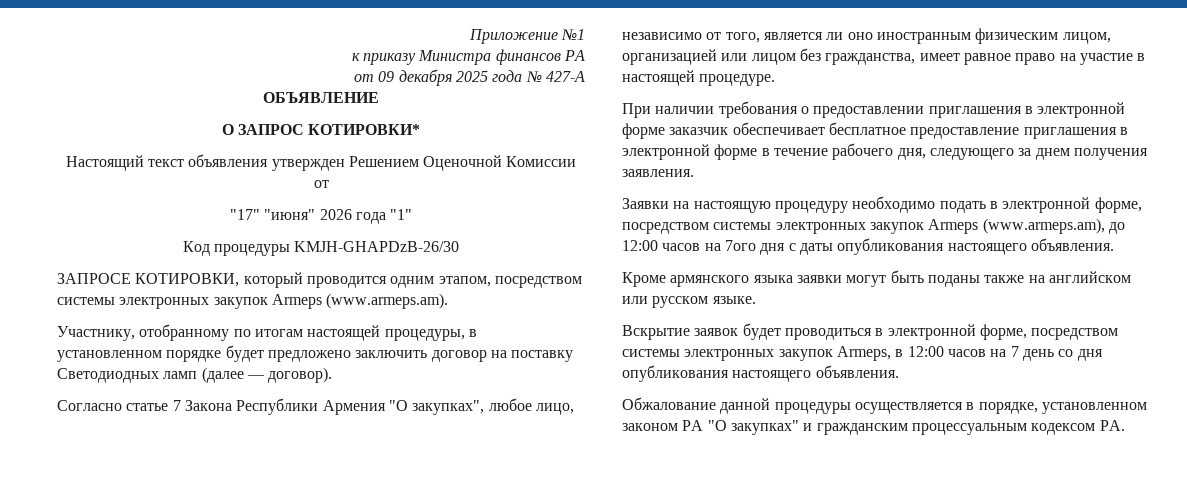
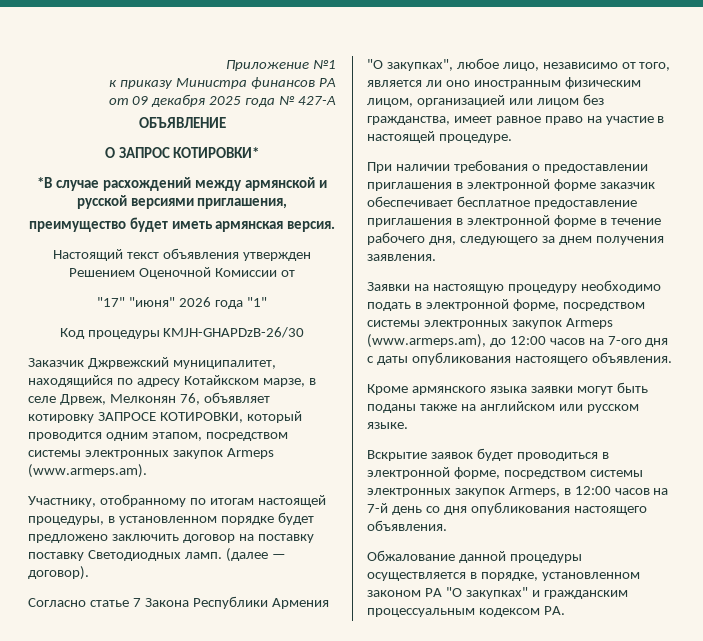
+ *В случае расхождений между армянской и русской версиями приглашения,
+ преимущество будет иметь армянская версия.
- ЗАПРОСЕ КОТИРОВКИ, который проводится одним этапом, посредством системы электронных закупок Armeps (www.armeps.am).
+ Заказчик Джрвежский муниципалитет, находящийся по адресу Котайкском марзе, в селе Дрвеж, Мелконян 76, объявляет котировку ЗАПРОСЕ КОТИРОВКИ, который проводится одним этапом, посредством системы электронных закупок Armeps (www.armeps.am).
- Участнику, отобранному по итогам настоящей процедуры, в установленном порядке будет предложено заключить договор на поставку Светодиодных ламп (далее — договор).
+ Участнику, отобранному по итогам настоящей процедуры, в установленном порядке будет предложено заключить договор на поставку поставку Светодиодных ламп. (далее — договор).
- Заявки на настоящую процедуру необходимо подать в электронной форме, посредством системы электронных закупок Armeps (www.armeps.am), до 12:00 часов на 7ого дня с даты опубликования настоящего объявления.
+ Заявки на настоящую процедуру необходимо подать в электронной форме, посредством системы электронных закупок Armeps (www.armeps.am), до 12:00 часов на 7-ого дня с даты опубликования настоящего объявления.
- Вскрытие заявок будет проводиться в электронной форме, посредством системы электронных закупок Armeps, в 12:00 часов на 7 день со дня опубликования настоящего объявления.
+ Вскрытие заявок будет проводиться в электронной форме, посредством системы электронных закупок Armeps, в 12:00 часов на 7-й день со дня опубликования настоящего объявления.

